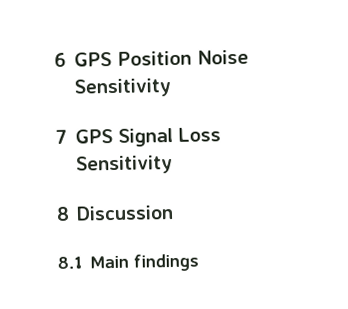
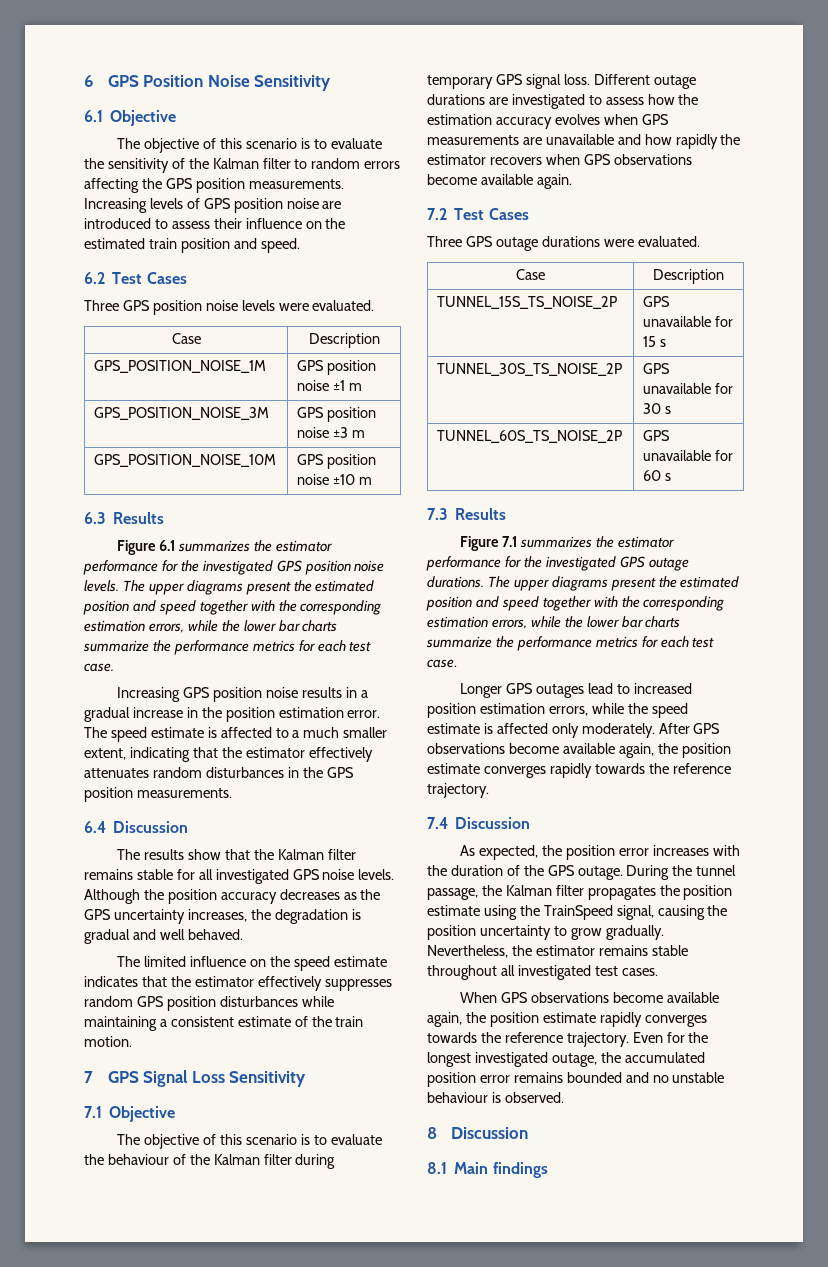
+ 6.1 Objective
+ The objective of this scenario is to evaluate the sensitivity of the Kalman filter to random errors affecting the GPS position measurements. Increasing levels of GPS position noise are introduced to assess their influence on the estimated train position and speed.
+ 6.2 Test Cases
+ Three GPS position noise levels were evaluated.
+ Case | Description
+ GPS_POSITION_NOISE_1M | GPS position noise ±1 m
+ GPS_POSITION_NOISE_3M | GPS position noise ±3 m
+ GPS_POSITION_NOISE_10M | GPS position noise ±10 m
+ 6.3 Results
+ Figure 6.1 summarizes the estimator performance for the investigated GPS position noise levels. The upper diagrams present the estimated position and speed together with the corresponding estimation errors, while the lower bar charts summarize the performance metrics for each test case.
+ Increasing GPS position noise results in a gradual increase in the position estimation error. The speed estimate is affected to a much smaller extent, indicating that the estimator effectively attenuates random disturbances in the GPS position measurements.
+ 6.4 Discussion
+ The results show that the Kalman filter remains stable for all investigated GPS noise levels. Although the position accuracy decreases as the GPS uncertainty increases, the degradation is gradual and well behaved.
+ The limited influence on the speed estimate indicates that the estimator effectively suppresses random GPS position disturbances while maintaining a consistent estimate of the train motion.
+ 7.1 Objective
+ The objective of this scenario is to evaluate the behaviour of the Kalman filter during temporary GPS signal loss. Different outage durations are investigated to assess how the estimation accuracy evolves when GPS measurements are unavailable and how rapidly the estimator recovers when GPS observations become available again.
+ 7.2 Test Cases
+ Three GPS outage durations were evaluated.
+ Case | Description
+ TUNNEL_15S_TS_NOISE_2P | GPS unavailable for 15 s
+ TUNNEL_30S_TS_NOISE_2P | GPS unavailable for 30 s
+ TUNNEL_60S_TS_NOISE_2P | GPS unavailable for 60 s
+ 7.3 Results
+ Figure 7.1 summarizes the estimator performance for the investigated GPS outage durations. The upper diagrams present the estimated position and speed together with the corresponding estimation errors, while the lower bar charts summarize the performance metrics for each test case.
+ Longer GPS outages lead to increased position estimation errors, while the speed estimate is affected only moderately. After GPS observations become available again, the position estimate converges rapidly towards the reference trajectory.
+ 7.4 Discussion
+ As expected, the position error increases with the duration of the GPS outage. During the tunnel passage, the Kalman filter propagates the position estimate using the TrainSpeed signal, causing the position uncertainty to grow gradually. Nevertheless, the estimator remains stable throughout all investigated test cases.
+ When GPS observations become available again, the position estimate rapidly converges towards the reference trajectory. Even for the longest investigated outage, the accumulated position error remains bounded and no unstable behaviour is observed.

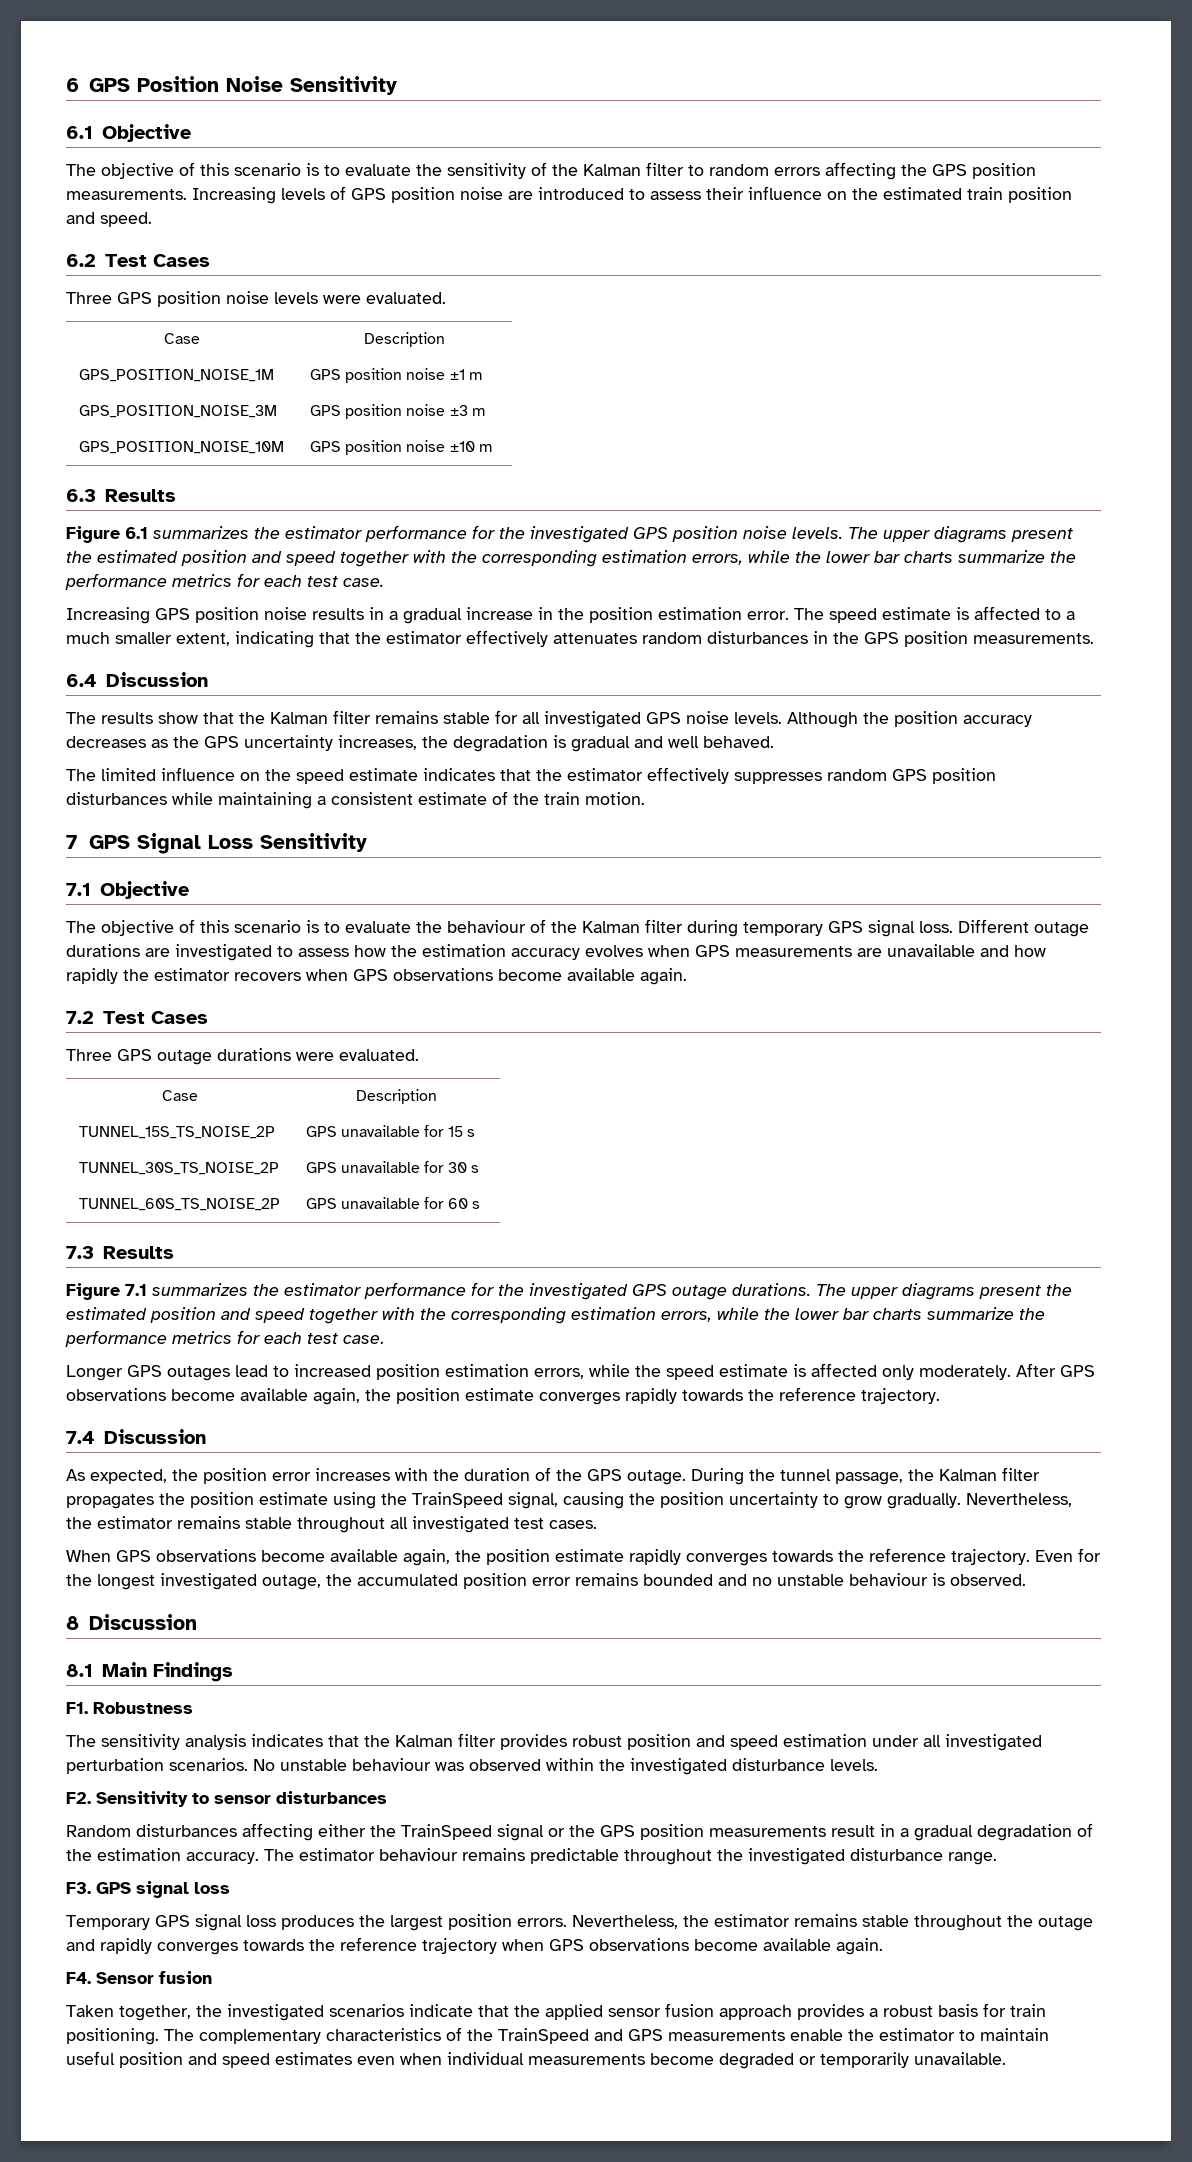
- 8.1 Main findings
+ 8.1 Main Findings
+ F1. Robustness
+ The sensitivity analysis indicates that the Kalman filter provides robust position and speed estimation under all investigated perturbation scenarios. No unstable behaviour was observed within the investigated disturbance levels.
+ F2. Sensitivity to sensor disturbances
+ Random disturbances affecting either the TrainSpeed signal or the GPS position measurements result in a gradual degradation of the estimation accuracy. The estimator behaviour remains predictable throughout the investigated disturbance range.
+ F3. GPS signal loss
+ Temporary GPS signal loss produces the largest position errors. Nevertheless, the estimator remains stable throughout the outage and rapidly converges towards the reference trajectory when GPS observations become available again.
+ F4. Sensor fusion
+ Taken together, the investigated scenarios indicate that the applied sensor fusion approach provides a robust basis for train positioning. The complementary characteristics of the TrainSpeed and GPS measurements enable the estimator to maintain useful position and speed estimates even when individual measurements become degraded or temporarily unavailable.

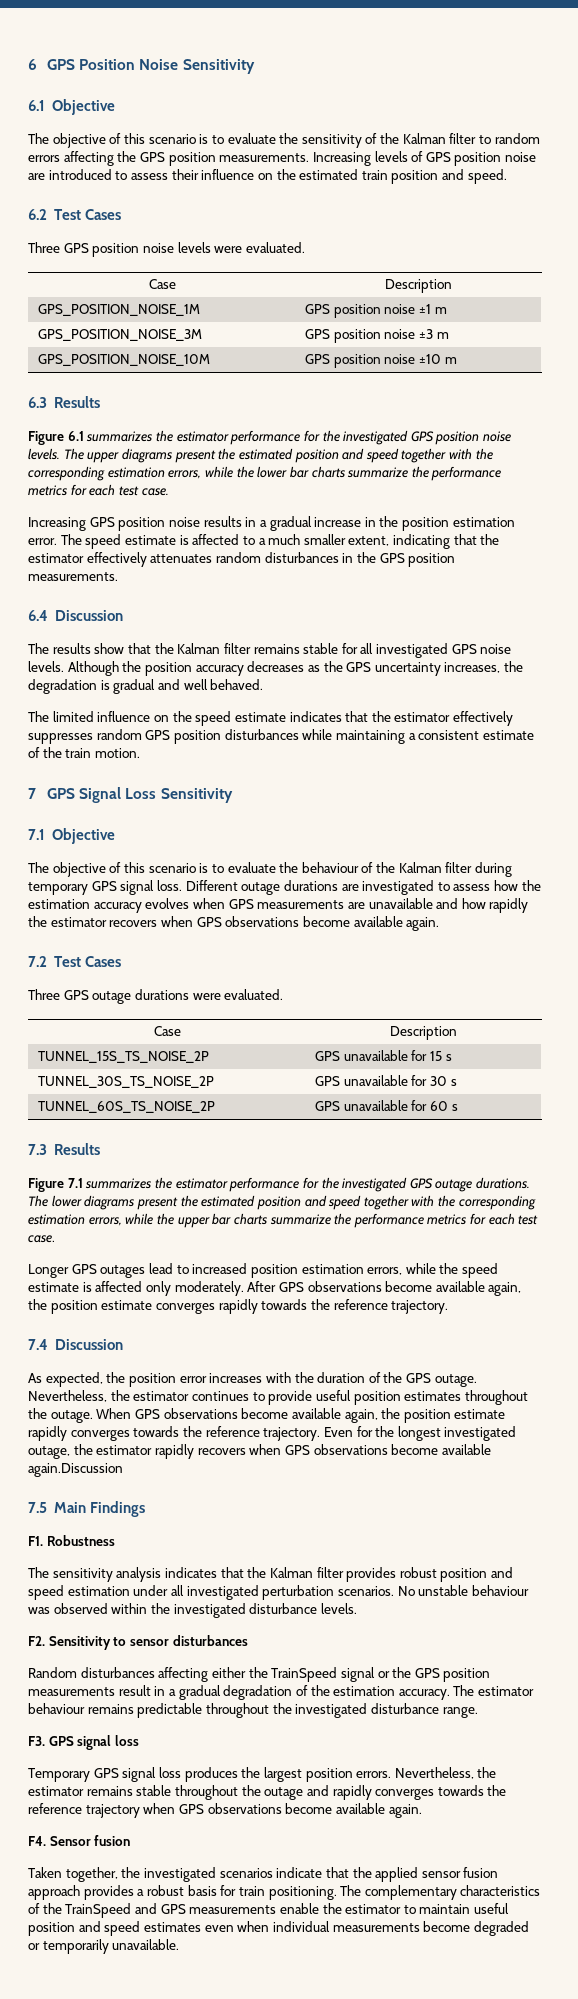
- Figure 7.1 summarizes the estimator performance for the investigated GPS outage durations. The upper diagrams present the estimated position and speed together with the corresponding estimation errors, while the lower bar charts summarize the performance metrics for each test case.
+ Figure 7.1 summarizes the estimator performance for the investigated GPS outage durations. The lower diagrams present the estimated position and speed together with the corresponding estimation errors, while the upper bar charts summarize the performance metrics for each test case.
- During the tunnel passage, the Kalman filter propagates the position estimate using the TrainSpeed signal, causing the position uncertainty to grow gradually. Nevertheless, the estimator remains stable throughout all investigated test cases.
- When GPS observations become available again, the position estimate rapidly converges towards the reference trajectory.
+ Nevertheless, the estimator continues to provide useful position estimates throughout the outage. When GPS observations become available again, the position estimate rapidly converges towards the reference trajectory.
- Even for the longest investigated outage, the accumulated position error remains bounded and no unstable behaviour is observed.
- 8 Discussion
- 8.1 Main Findings
+ Even for the longest investigated outage, the estimator rapidly recovers when GPS observations become available again.Discussion
+ 7.5 Main Findings

